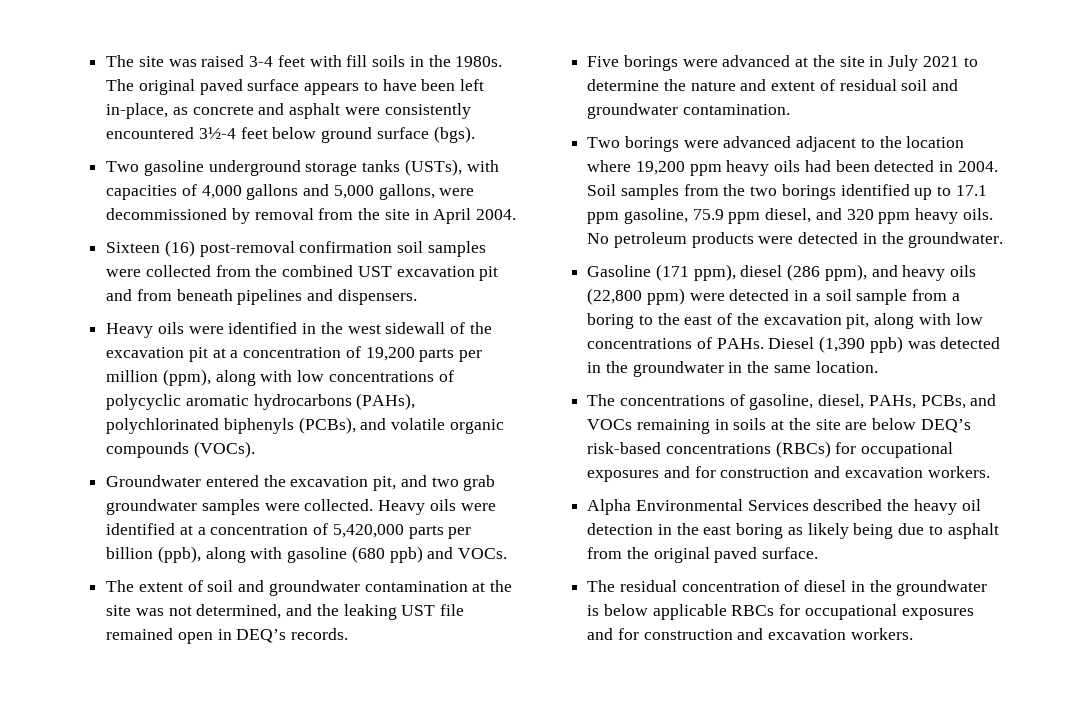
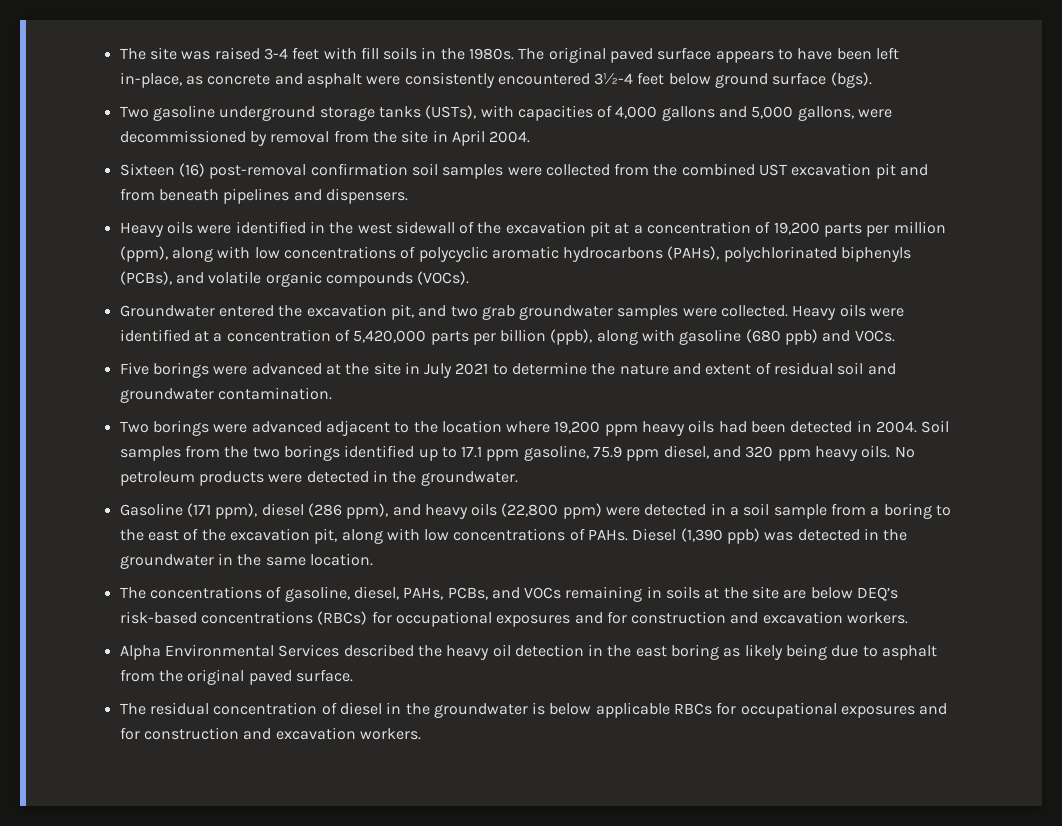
- The extent of soil and groundwater contamination at the site was not determined, and the leaking UST file remained open in DEQ’s records.

